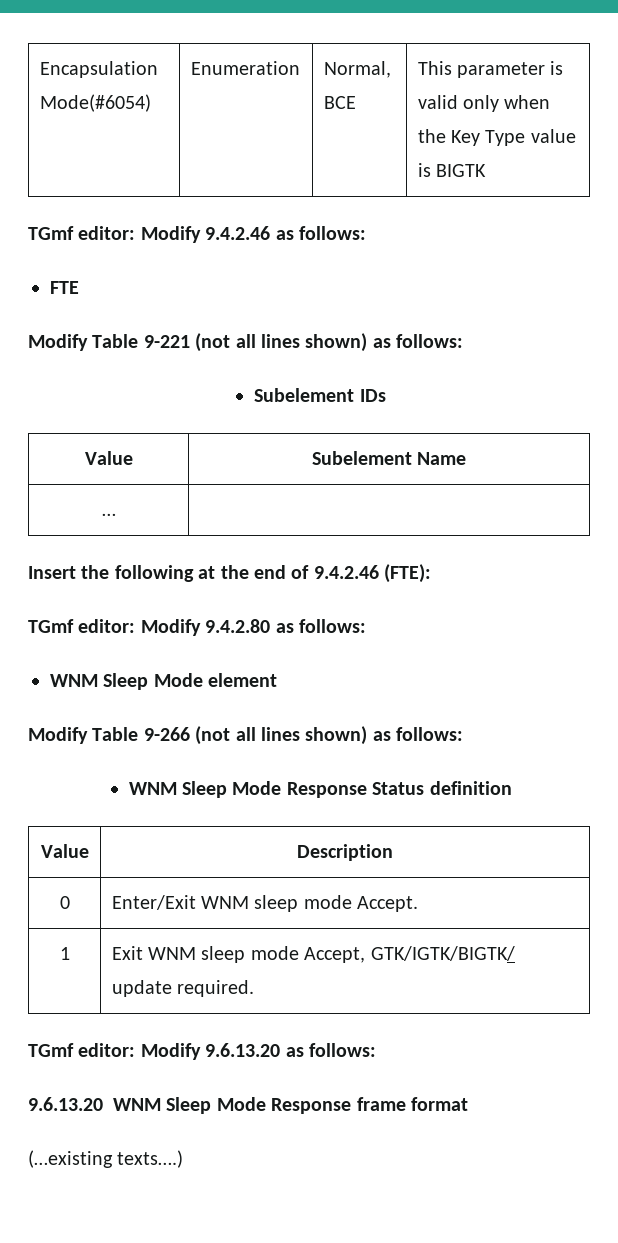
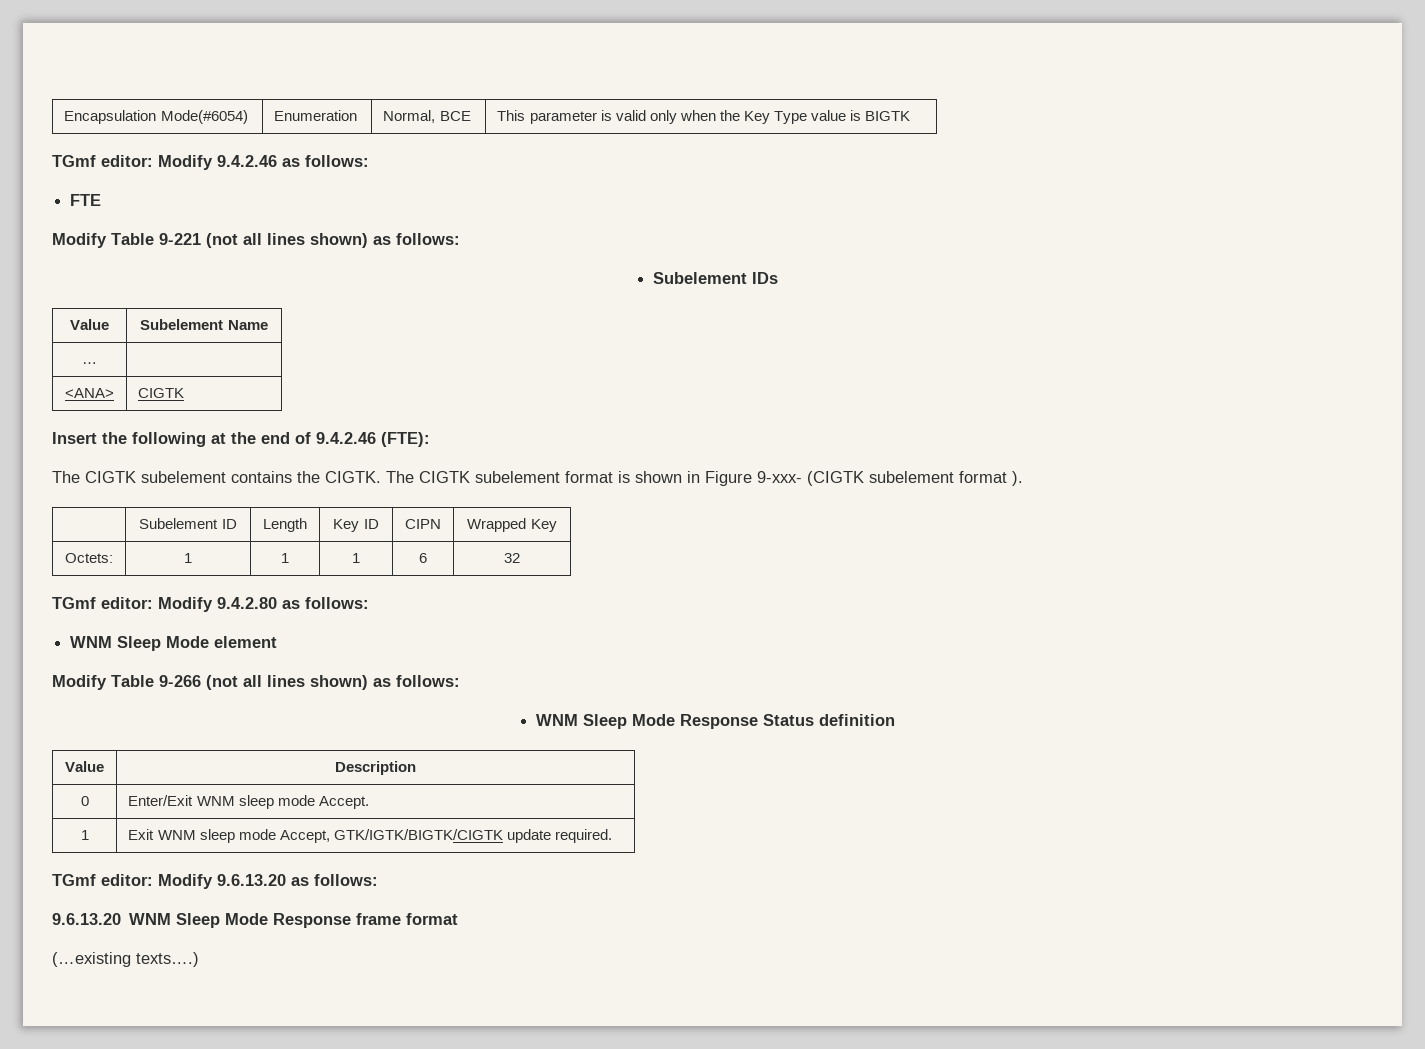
+ <ANA> | CIGTK
+ The CIGTK subelement contains the CIGTK. The CIGTK subelement format is shown in Figure 9-xxx- (CIGTK subelement format ).
+ | Subelement ID | Length | Key ID | CIPN | Wrapped Key
+ Octets: | 1 | 1 | 1 | 6 | 32
- 1 | Exit WNM sleep mode Accept, GTK/IGTK/BIGTK/ update required.
+ 1 | Exit WNM sleep mode Accept, GTK/IGTK/BIGTK/CIGTK update required.

